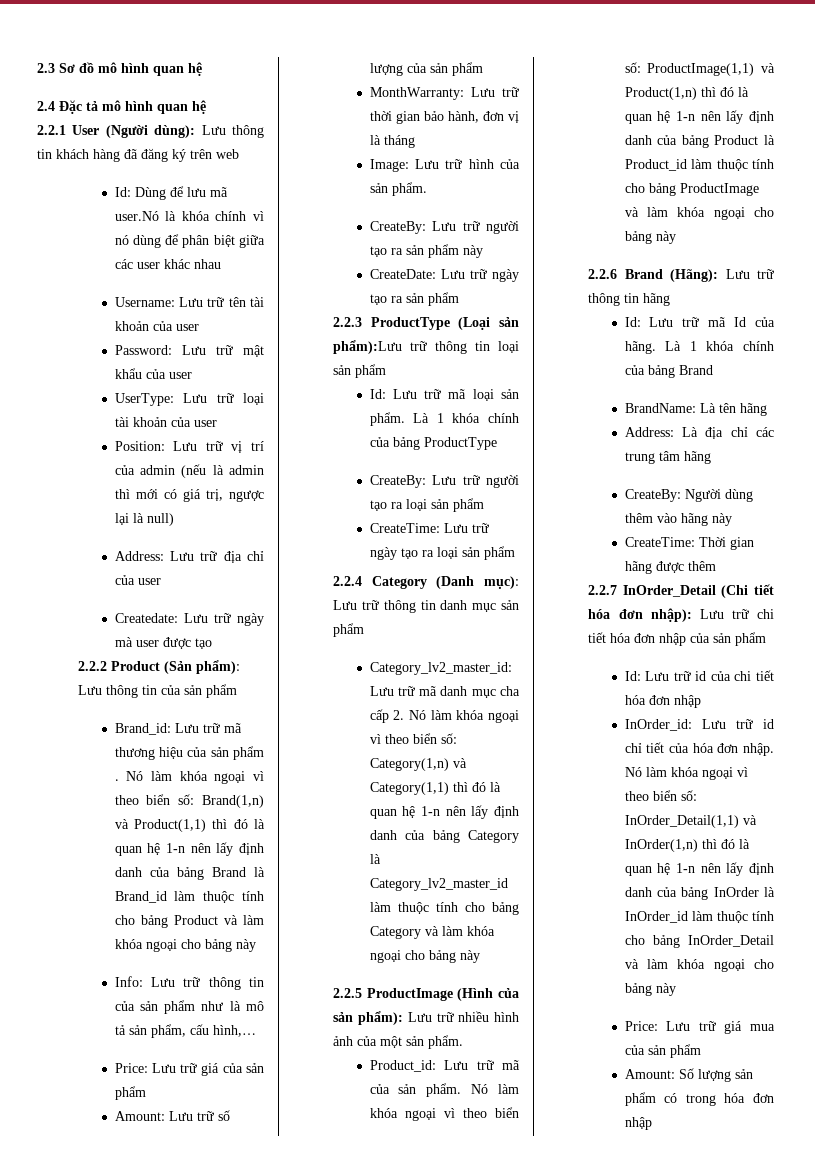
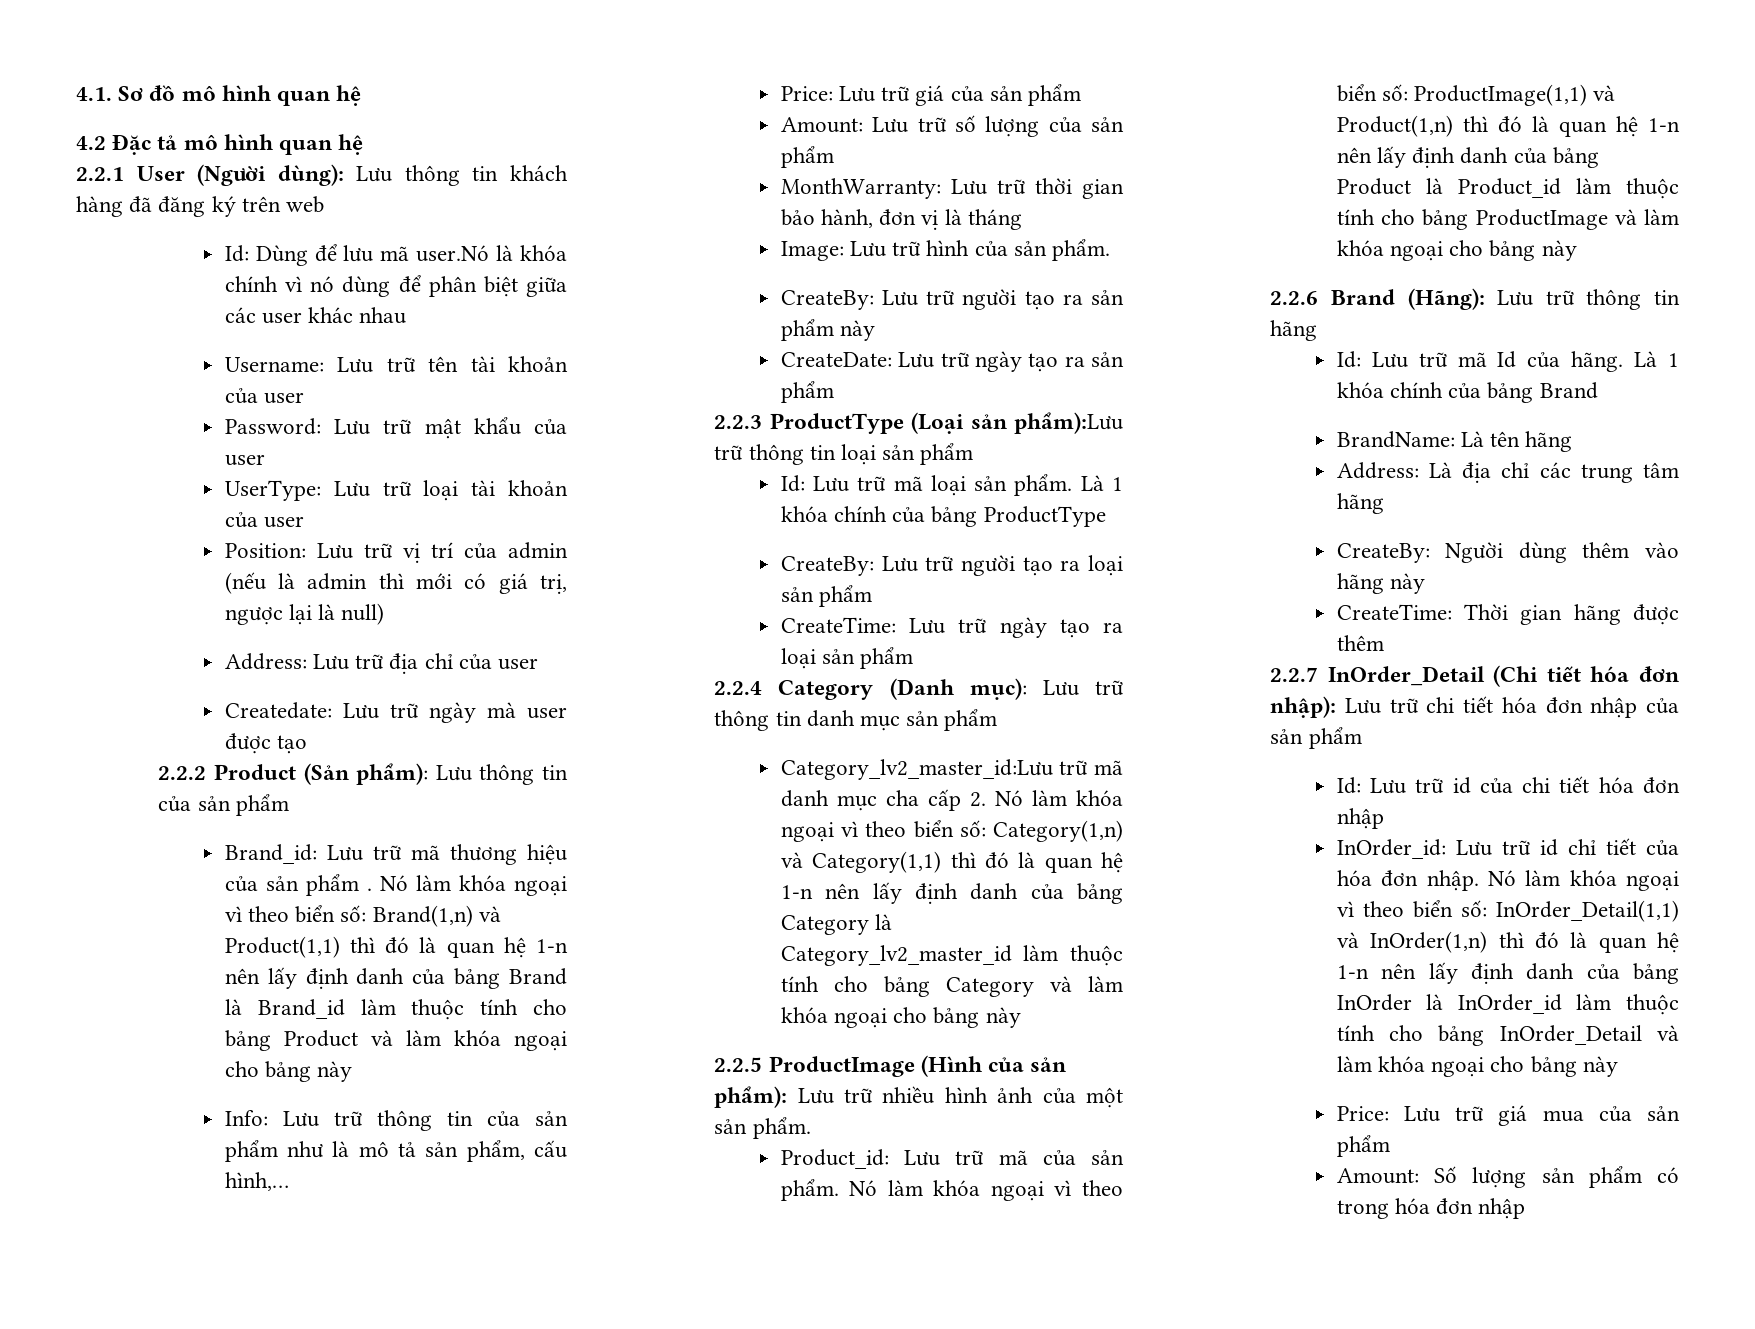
- 2.3 Sơ đồ mô hình quan hệ
+ 4.1. Sơ đồ mô hình quan hệ
- 2.4 Đặc tả mô hình quan hệ
+ 4.2 Đặc tả mô hình quan hệ

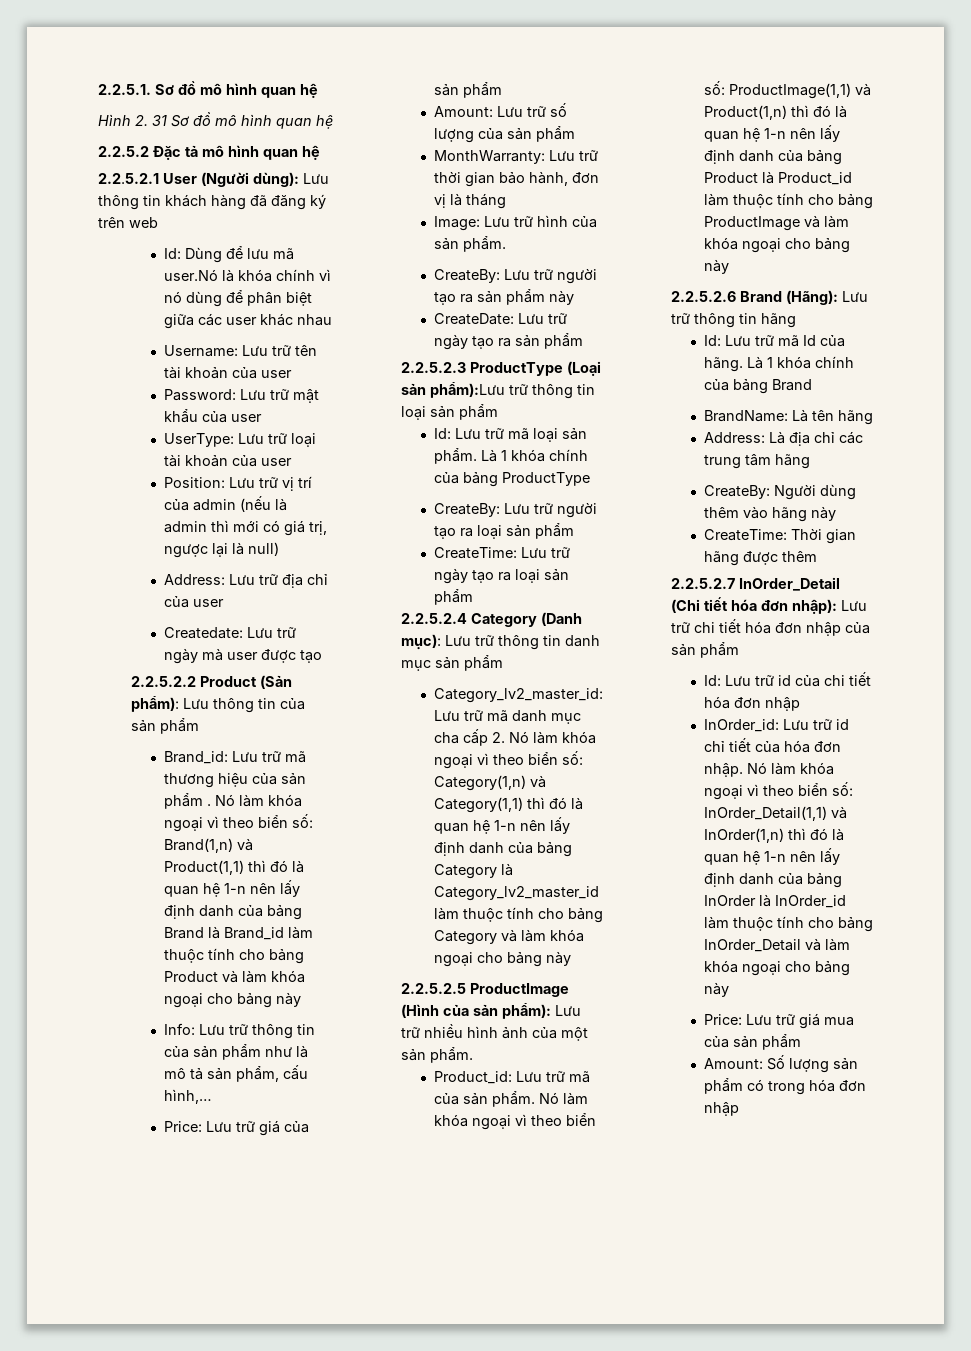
- 4.1. Sơ đồ mô hình quan hệ
- 4.2 Đặc tả mô hình quan hệ
+ 2.2.5.1. Sơ đồ mô hình quan hệ
+ Hình 2. 31 Sơ đồ mô hình quan hệ
+ 2.2.5.2 Đặc tả mô hình quan hệ
- 2.2.1 User (Người dùng): Lưu thông tin khách hàng đã đăng ký trên web
+ 2.2.5.2.1 User (Người dùng): Lưu thông tin khách hàng đã đăng ký trên web
- 2.2.2 Product (Sản phẩm): Lưu thông tin của sản phẩm
+ 2.2.5.2.2 Product (Sản phẩm): Lưu thông tin của sản phẩm
- 2.2.3 ProductType (Loại sản phẩm):Lưu trữ thông tin loại sản phẩm
+ 2.2.5.2.3 ProductType (Loại sản phẩm):Lưu trữ thông tin loại sản phẩm
- 2.2.4 Category (Danh mục): Lưu trữ thông tin danh mục sản phẩm
+ 2.2.5.2.4 Category (Danh mục): Lưu trữ thông tin danh mục sản phẩm
- 2.2.5 ProductImage (Hình của sản phẩm): Lưu trữ nhiều hình ảnh của một sản phẩm.
+ 2.2.5.2.5 ProductImage (Hình của sản phẩm): Lưu trữ nhiều hình ảnh của một sản phẩm.
- 2.2.6 Brand (Hãng): Lưu trữ thông tin hãng
+ 2.2.5.2.6 Brand (Hãng): Lưu trữ thông tin hãng
- 2.2.7 InOrder_Detail (Chi tiết hóa đơn nhập): Lưu trữ chi tiết hóa đơn nhập của sản phẩm
+ 2.2.5.2.7 InOrder_Detail (Chi tiết hóa đơn nhập): Lưu trữ chi tiết hóa đơn nhập của sản phẩm

